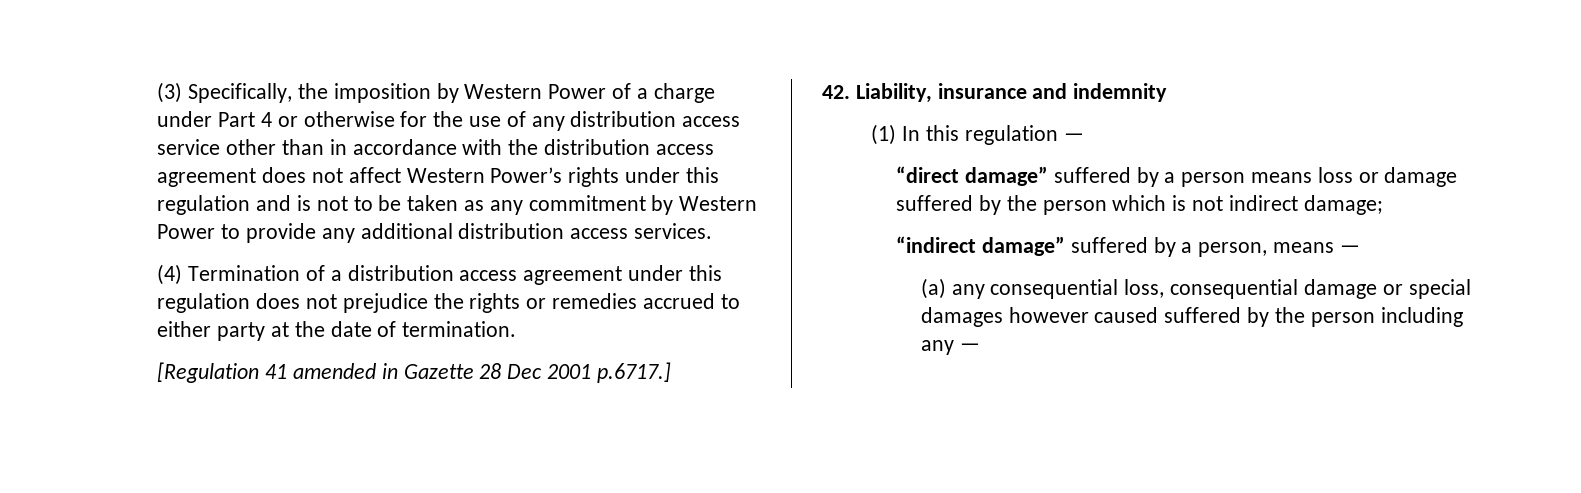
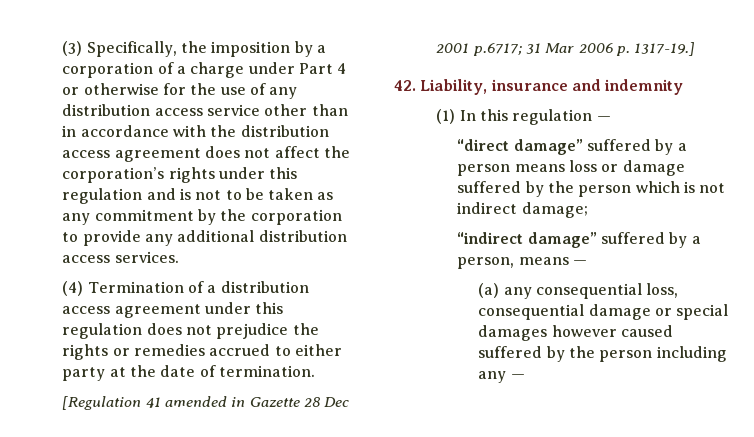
- (3) Specifically, the imposition by Western Power of a charge under Part 4 or otherwise for the use of any distribution access service other than in accordance with the distribution access agreement does not affect Western Power’s rights under this regulation and is not to be taken as any commitment by Western Power to provide any additional distribution access services.
+ (3) Specifically, the imposition by a corporation of a charge under Part 4 or otherwise for the use of any distribution access service other than in accordance with the distribution access agreement does not affect the corporation’s rights under this regulation and is not to be taken as any commitment by the corporation to provide any additional distribution access services.
- [Regulation 41 amended in Gazette 28 Dec 2001 p.6717.]
+ [Regulation 41 amended in Gazette 28 Dec 2001 p.6717; 31 Mar 2006 p. 1317-19.]

